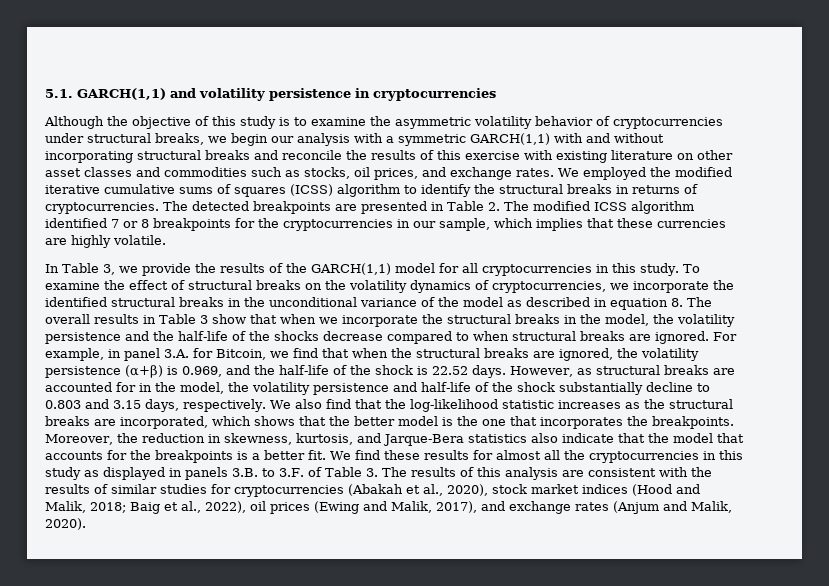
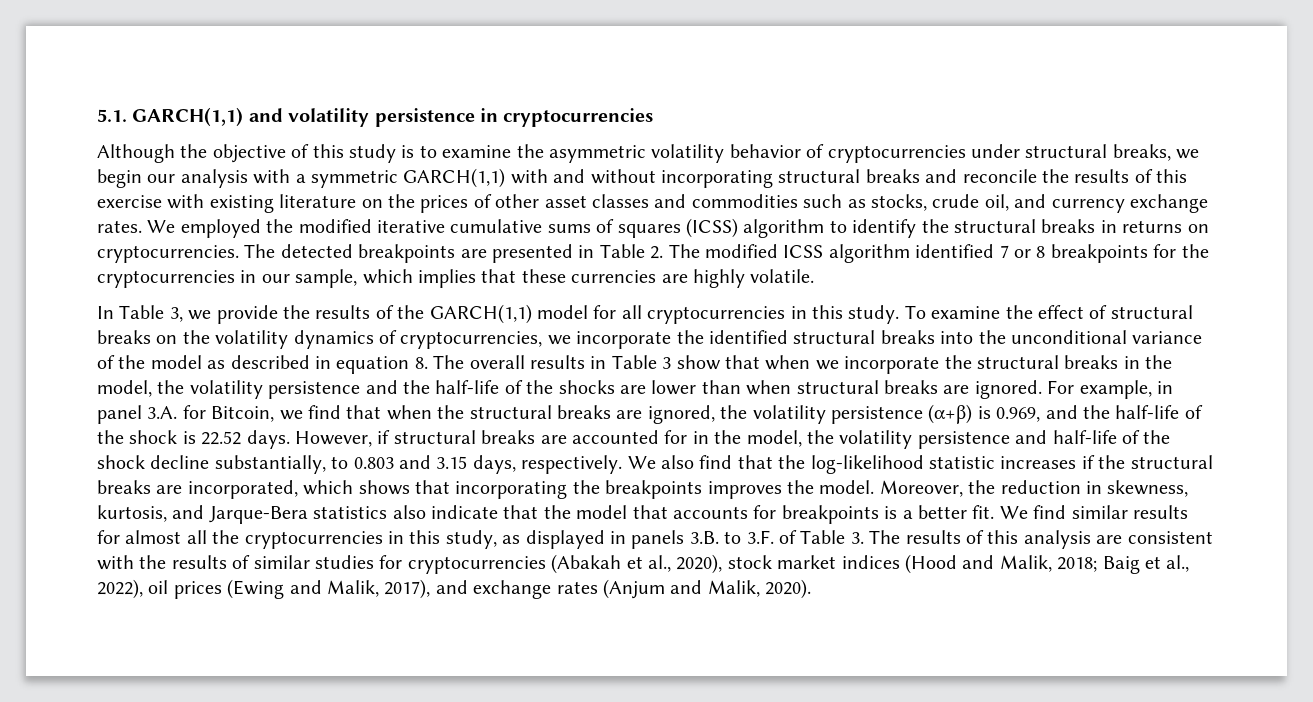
- Although the objective of this study is to examine the asymmetric volatility behavior of cryptocurrencies under structural breaks, we begin our analysis with a symmetric GARCH(1,1) with and without incorporating structural breaks and reconcile the results of this exercise with existing literature on other asset classes and commodities such as stocks, oil prices, and exchange rates.
+ Although the objective of this study is to examine the asymmetric volatility behavior of cryptocurrencies under structural breaks, we begin our analysis with a symmetric GARCH(1,1) with and without incorporating structural breaks and reconcile the results of this exercise with existing literature on the prices of other asset classes and commodities such as stocks, crude oil, and currency exchange rates.
- We employed the modified iterative cumulative sums of squares (ICSS) algorithm to identify the structural breaks in returns of cryptocurrencies.
+ We employed the modified iterative cumulative sums of squares (ICSS) algorithm to identify the structural breaks in returns on cryptocurrencies.
- To examine the effect of structural breaks on the volatility dynamics of cryptocurrencies, we incorporate the identified structural breaks in the unconditional variance of the model as described in equation 8. The overall results in Table 3 show that when we incorporate the structural breaks in the model, the volatility persistence and the half-life of the shocks decrease compared to when structural breaks are ignored.
+ To examine the effect of structural breaks on the volatility dynamics of cryptocurrencies, we incorporate the identified structural breaks into the unconditional variance of the model as described in equation 8. The overall results in Table 3 show that when we incorporate the structural breaks in the model, the volatility persistence and the half-life of the shocks are lower than when structural breaks are ignored.
- However, as structural breaks are accounted for in the model, the volatility persistence and half-life of the shock substantially decline to 0.803 and 3.15 days, respectively.
+ However, if structural breaks are accounted for in the model, the volatility persistence and half-life of the shock decline substantially, to 0.803 and 3.15 days, respectively.
- We also find that the log-likelihood statistic increases as the structural breaks are incorporated, which shows that the better model is the one that incorporates the breakpoints.
+ We also find that the log-likelihood statistic increases if the structural breaks are incorporated, which shows that incorporating the breakpoints improves the model.
- Moreover, the reduction in skewness, kurtosis, and Jarque-Bera statistics also indicate that the model that accounts for the breakpoints is a better fit.
+ Moreover, the reduction in skewness, kurtosis, and Jarque-Bera statistics also indicate that the model that accounts for breakpoints is a better fit.
- We find these results for almost all the cryptocurrencies in this study as displayed in panels 3.B. to 3.F. of Table 3. The results of this analysis are consistent with the results of similar studies for cryptocurrencies (Abakah et al., 2020), stock market indices (Hood and Malik, 2018;
+ We find similar results for almost all the cryptocurrencies in this study, as displayed in panels 3.B. to 3.F. of Table 3. The results of this analysis are consistent with the results of similar studies for cryptocurrencies (Abakah et al., 2020), stock market indices (Hood and Malik, 2018;

